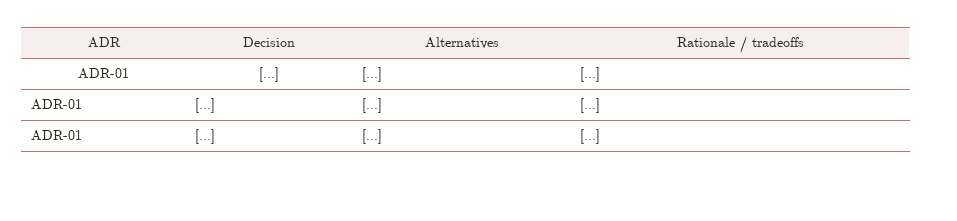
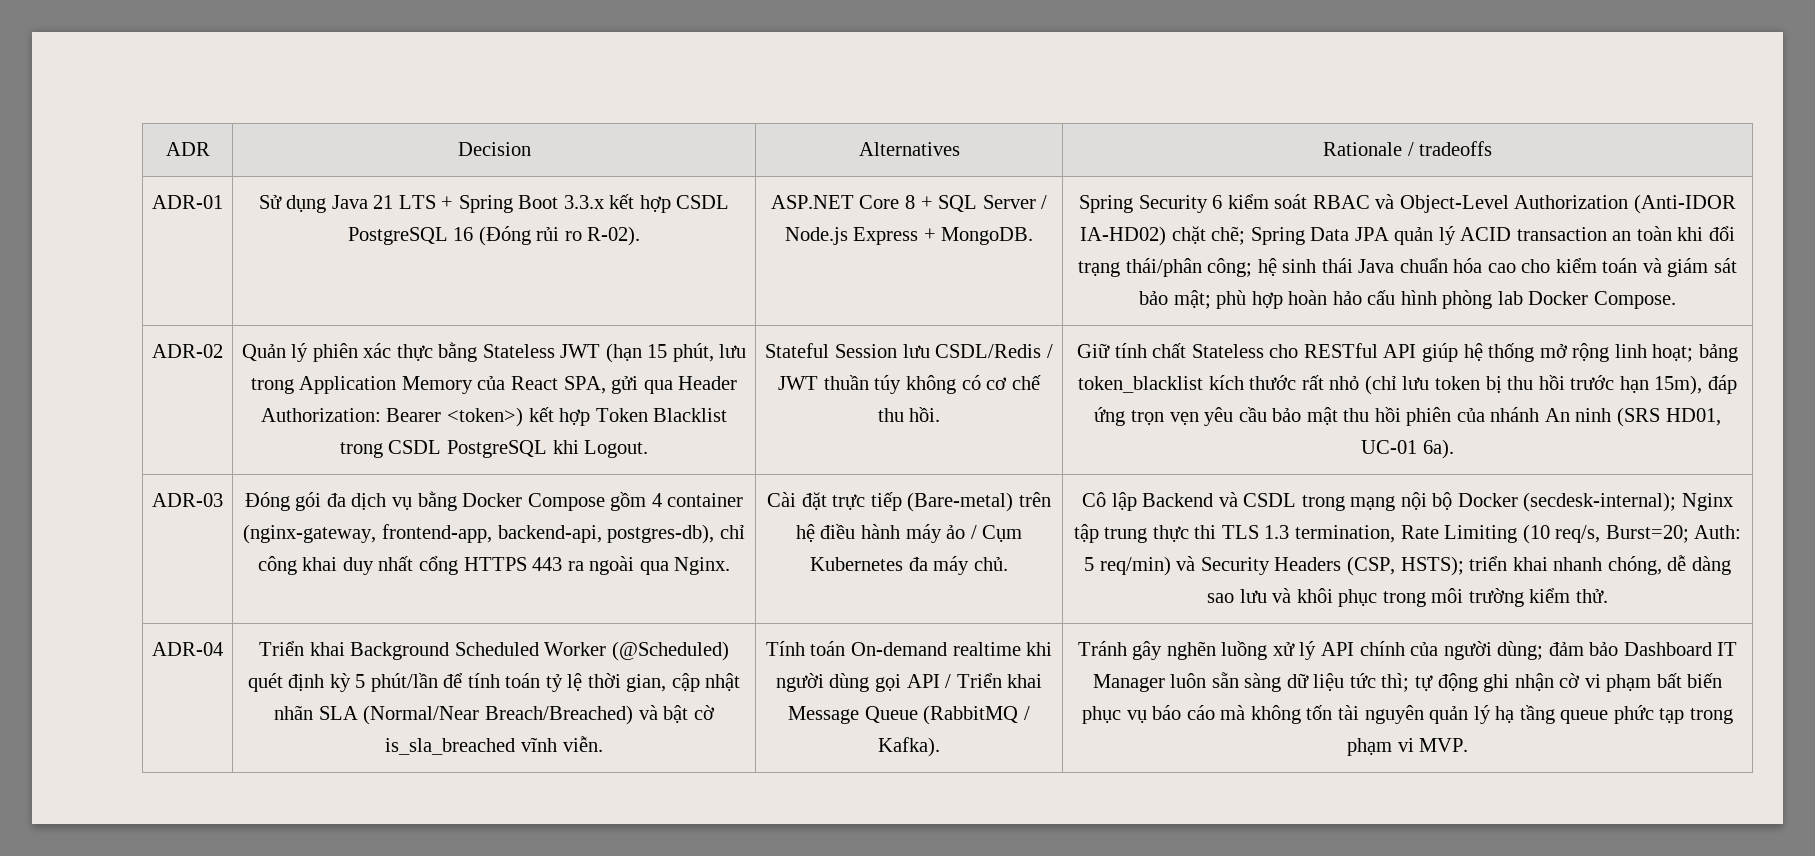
  ADR | Decision | Alternatives | Rationale / tradeoffs
- ADR-01 | [...] | [...] | [...]
- ADR-01 | [...] | [...] | [...]
- ADR-01 | [...] | [...] | [...]
+ ADR-01 | Sử dụng Java 21 LTS + Spring Boot 3.3.x kết hợp CSDL PostgreSQL 16 (Đóng rủi ro R-02). | ASP.NET Core 8 + SQL Server / Node.js Express + MongoDB. | Spring Security 6 kiểm soát RBAC và Object-Level Authorization (Anti-IDOR IA-HD02) chặt chẽ; Spring Data JPA quản lý ACID transaction an toàn khi đổi trạng thái/phân công; hệ sinh thái Java chuẩn hóa cao cho kiểm toán và giám sát bảo mật; phù hợp hoàn hảo cấu hình phòng lab Docker Compose.
+ ADR-02 | Quản lý phiên xác thực bằng Stateless JWT (hạn 15 phút, lưu trong Application Memory của React SPA, gửi qua Header Authorization: Bearer <token>) kết hợp Token Blacklist trong CSDL PostgreSQL khi Logout. | Stateful Session lưu CSDL/Redis / JWT thuần túy không có cơ chế thu hồi. | Giữ tính chất Stateless cho RESTful API giúp hệ thống mở rộng linh hoạt; bảng token_blacklist kích thước rất nhỏ (chỉ lưu token bị thu hồi trước hạn 15m), đáp ứng trọn vẹn yêu cầu bảo mật thu hồi phiên của nhánh An ninh (SRS HD01, UC-01 6a).
+ ADR-03 | Đóng gói đa dịch vụ bằng Docker Compose gồm 4 container (nginx-gateway, frontend-app, backend-api, postgres-db), chỉ công khai duy nhất cổng HTTPS 443 ra ngoài qua Nginx. | Cài đặt trực tiếp (Bare-metal) trên hệ điều hành máy ảo / Cụm Kubernetes đa máy chủ. | Cô lập Backend và CSDL trong mạng nội bộ Docker (secdesk-internal); Nginx tập trung thực thi TLS 1.3 termination, Rate Limiting (10 req/s, Burst=20; Auth: 5 req/min) và Security Headers (CSP, HSTS); triển khai nhanh chóng, dễ dàng sao lưu và khôi phục trong môi trường kiểm thử.
+ ADR-04 | Triển khai Background Scheduled Worker (@Scheduled) quét định kỳ 5 phút/lần để tính toán tỷ lệ thời gian, cập nhật nhãn SLA (Normal/Near Breach/Breached) và bật cờ is_sla_breached vĩnh viễn. | Tính toán On-demand realtime khi người dùng gọi API / Triển khai Message Queue (RabbitMQ / Kafka). | Tránh gây nghẽn luồng xử lý API chính của người dùng; đảm bảo Dashboard IT Manager luôn sẵn sàng dữ liệu tức thì; tự động ghi nhận cờ vi phạm bất biến phục vụ báo cáo mà không tốn tài nguyên quản lý hạ tầng queue phức tạp trong phạm vi MVP.

